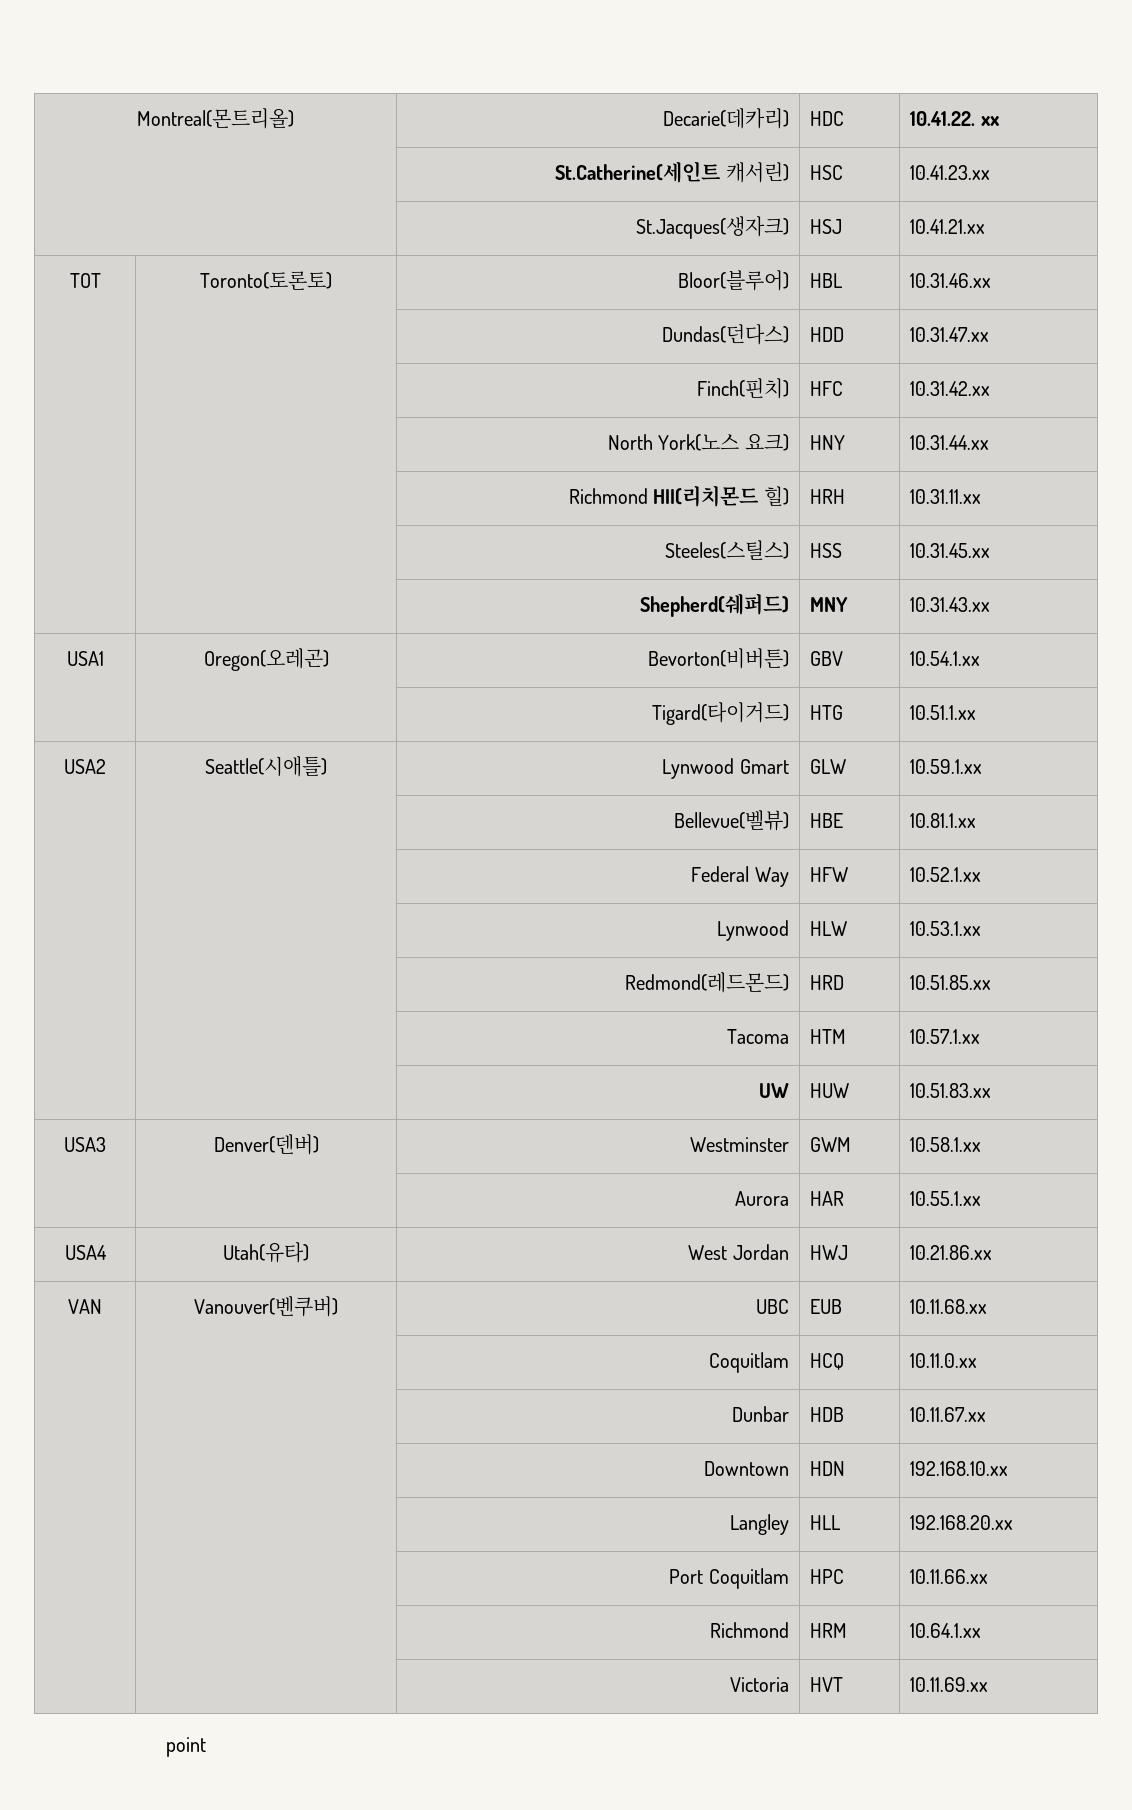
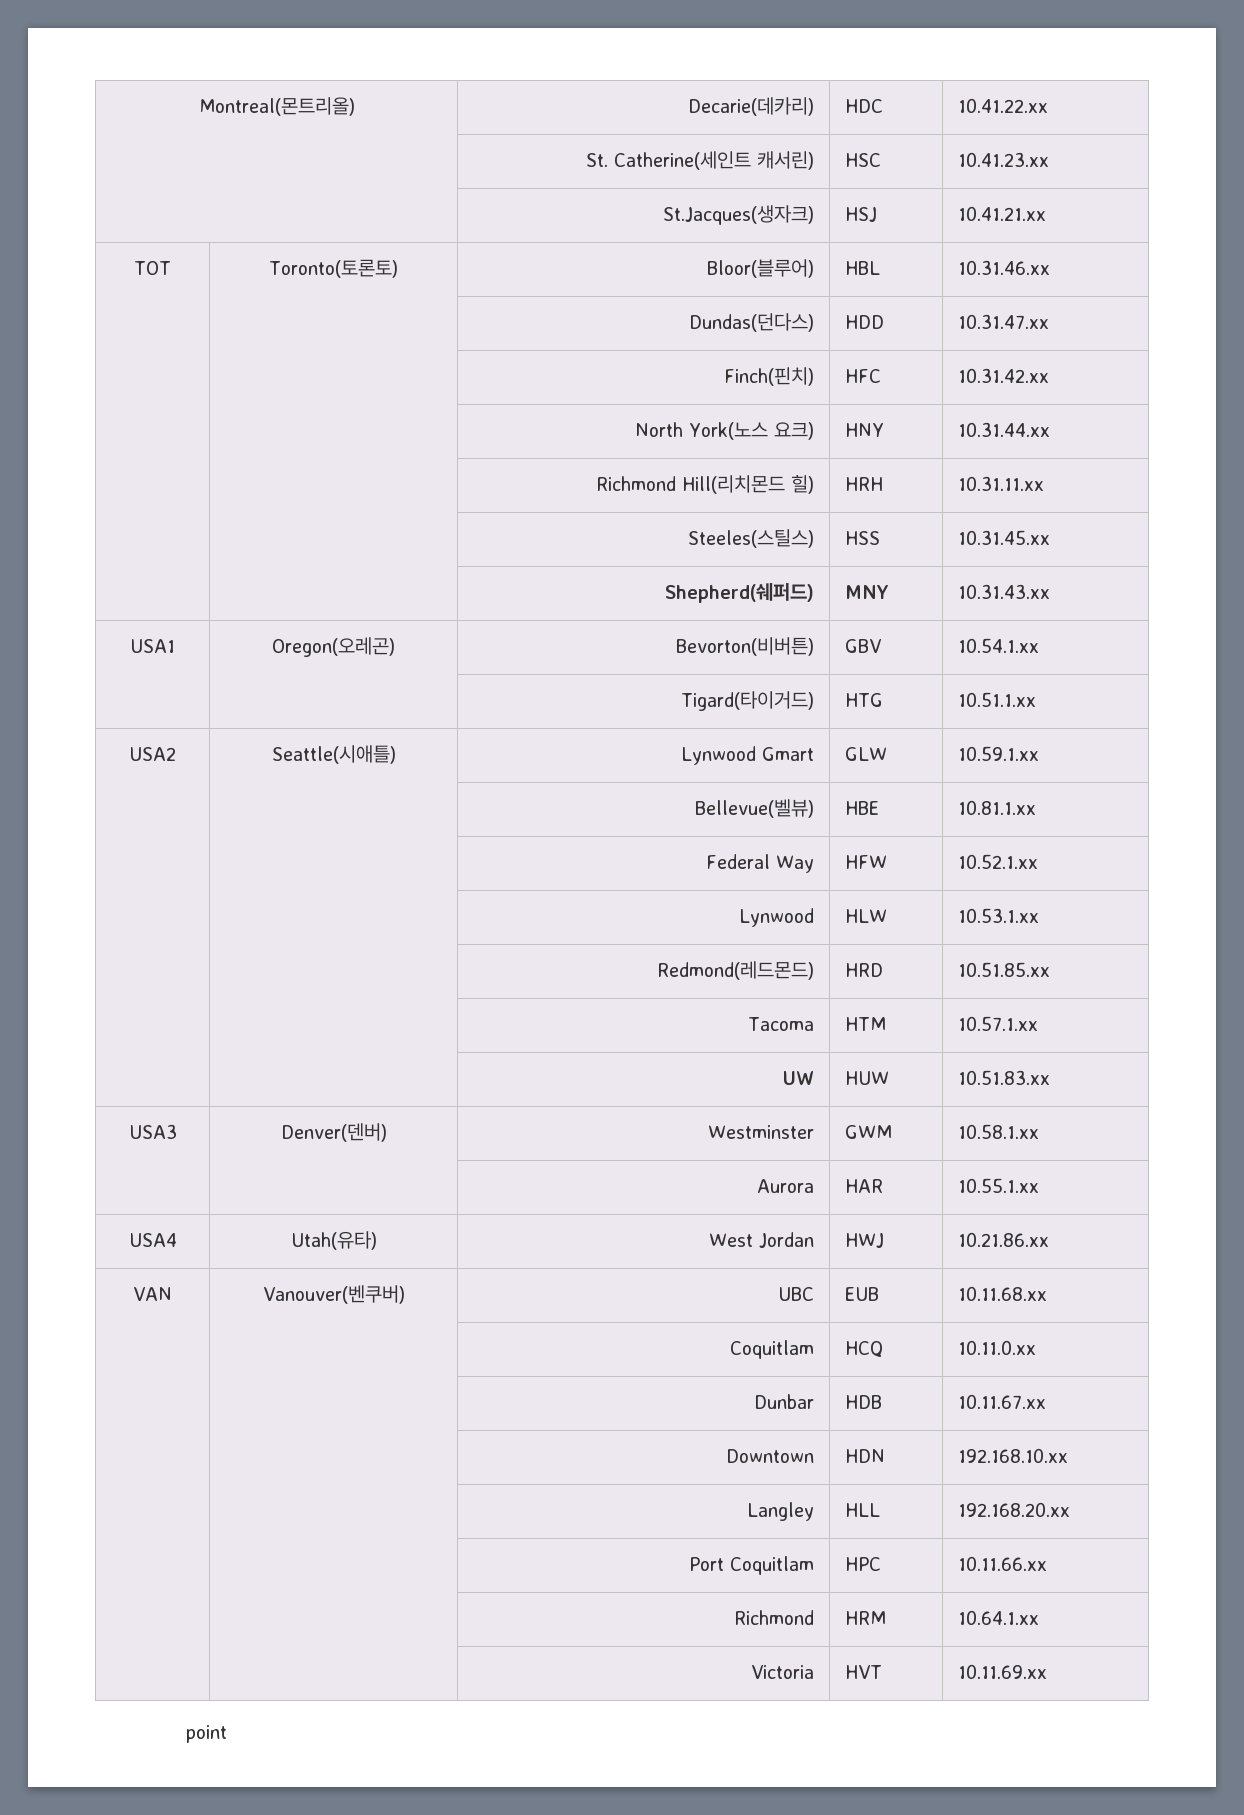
- Montreal(몬트리올) | Decarie(데카리) | HDC | 10.41.22. xx
- | St.Catherine(세인트 캐서린) | HSC | 10.41.23.xx
+ Montreal(몬트리올) | Decarie(데카리) | HDC | 10.41.22.xx
+ | St. Catherine(세인트 캐서린) | HSC | 10.41.23.xx
- | | Richmond HII(리치몬드 힐) | HRH | 10.31.11.xx
+ | | Richmond Hill(리치몬드 힐) | HRH | 10.31.11.xx

